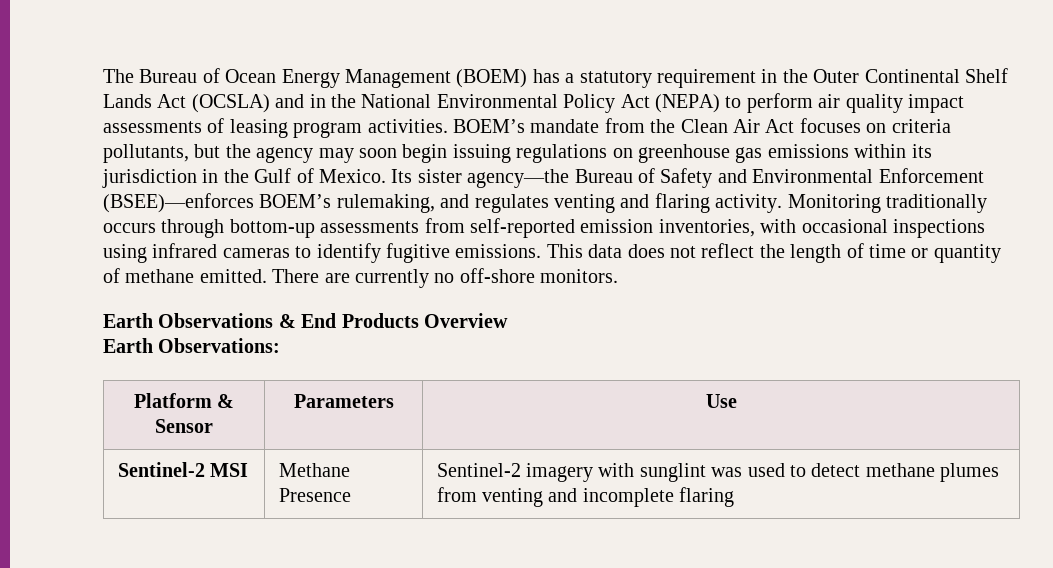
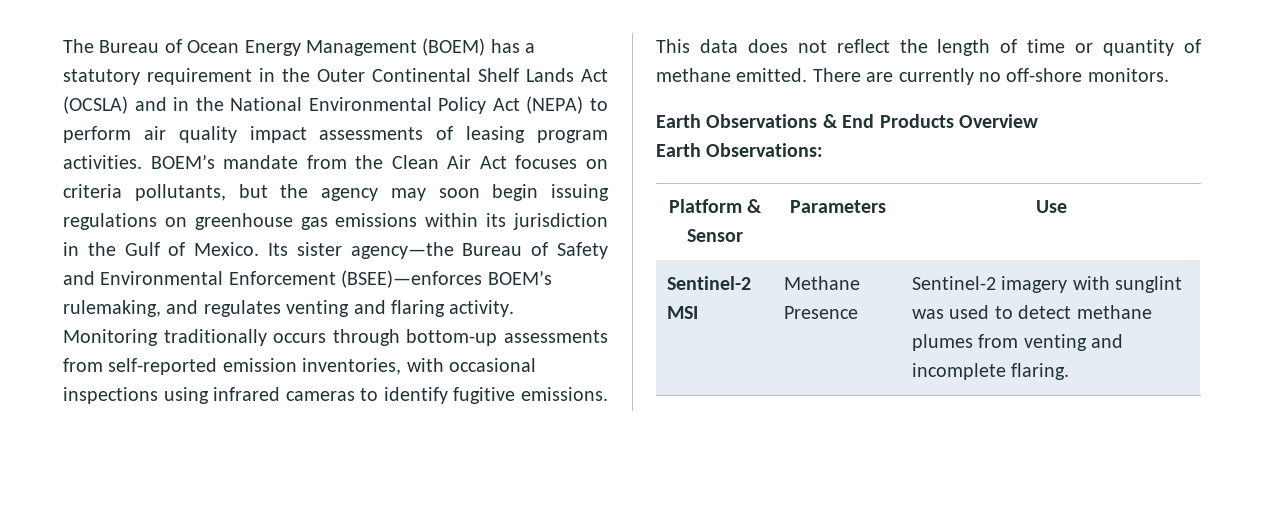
- Sentinel-2 MSI | Methane Presence | Sentinel-2 imagery with sunglint was used to detect methane plumes from venting and incomplete flaring
+ Sentinel-2 MSI | Methane Presence | Sentinel-2 imagery with sunglint was used to detect methane plumes from venting and incomplete flaring.

